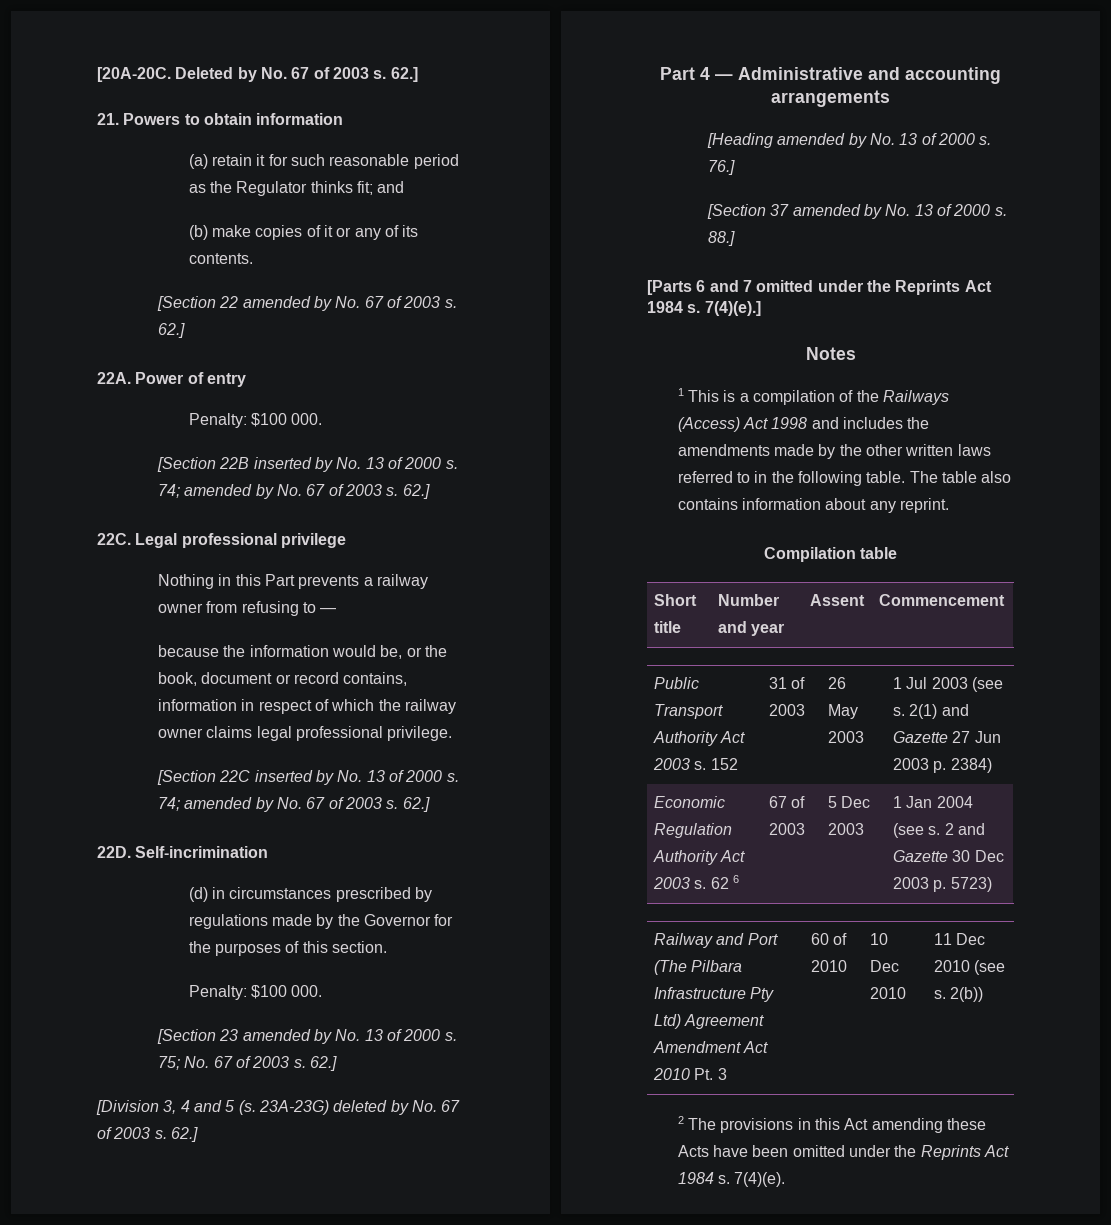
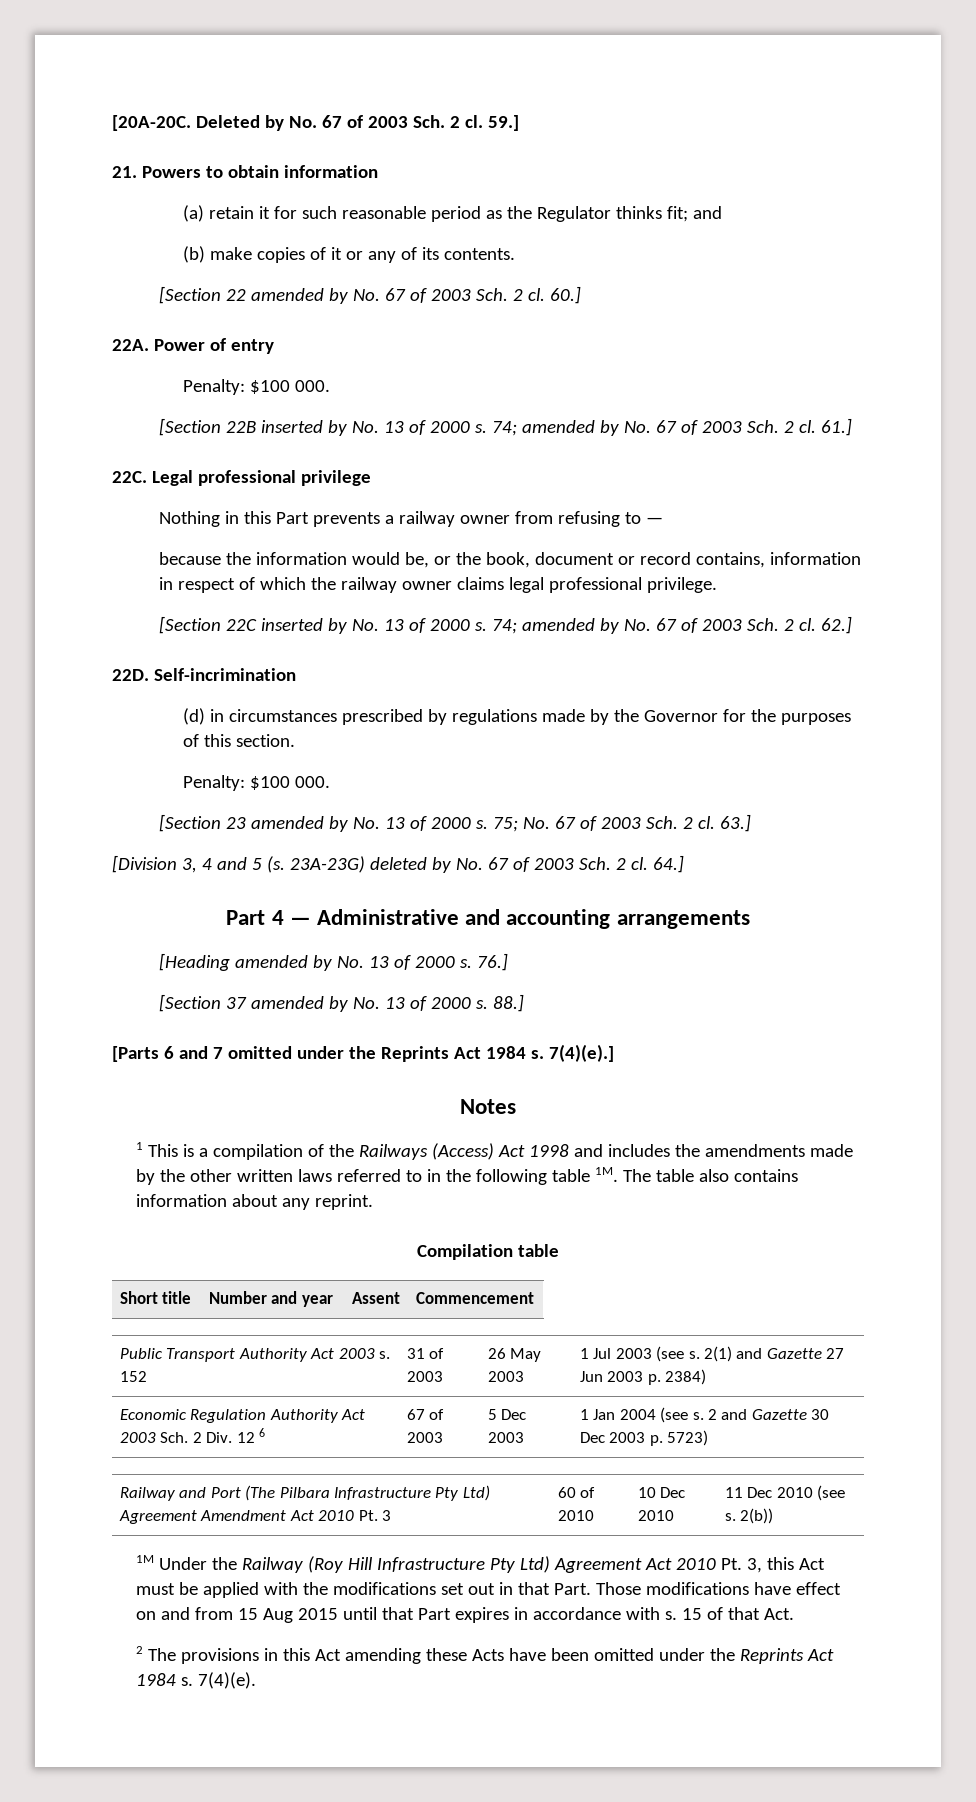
- Deleted by No. 67 of 2003 s. 62.]
+ Deleted by No. 67 of 2003 Sch. 2 cl. 59.]
- [Section 22 amended by No. 67 of 2003 s. 62.]
+ [Section 22 amended by No. 67 of 2003 Sch. 2 cl. 60.]
- [Section 22B inserted by No. 13 of 2000 s. 74; amended by No. 67 of 2003 s. 62.]
+ [Section 22B inserted by No. 13 of 2000 s. 74; amended by No. 67 of 2003 Sch. 2 cl. 61.]
- [Section 22C inserted by No. 13 of 2000 s. 74; amended by No. 67 of 2003 s.
+ [Section 22C inserted by No. 13 of 2000 s. 74; amended by No. 67 of 2003 Sch. 2 cl.
- 75; No. 67 of 2003 s. 62.]
+ 75; No. 67 of 2003 Sch. 2 cl. 63.]
- 23A-23G) deleted by No. 67 of 2003 s. 62.]
+ 23A-23G) deleted by No. 67 of 2003 Sch. 2 cl. 64.]
- 1 This is a compilation of the Railways (Access) Act 1998 and includes the amendments made by the other written laws referred to in the following table.
+ 1 This is a compilation of the Railways (Access) Act 1998 and includes the amendments made by the other written laws referred to in the following table 1M.
- Economic Regulation Authority Act 2003 s. 62 6 | 67 of 2003 | 5 Dec 2003 | 1 Jan 2004 (see s. 2 and Gazette 30 Dec 2003 p. 5723)
+ Economic Regulation Authority Act 2003 Sch. 2 Div. 12 6 | 67 of 2003 | 5 Dec 2003 | 1 Jan 2004 (see s. 2 and Gazette 30 Dec 2003 p. 5723)
+ 1M Under the Railway (Roy Hill Infrastructure Pty Ltd) Agreement Act 2010 Pt. 3, this Act must be applied with the modifications set out in that Part. Those modifications have effect on and from 15 Aug 2015 until that Part expires in accordance with s. 15 of that Act.

